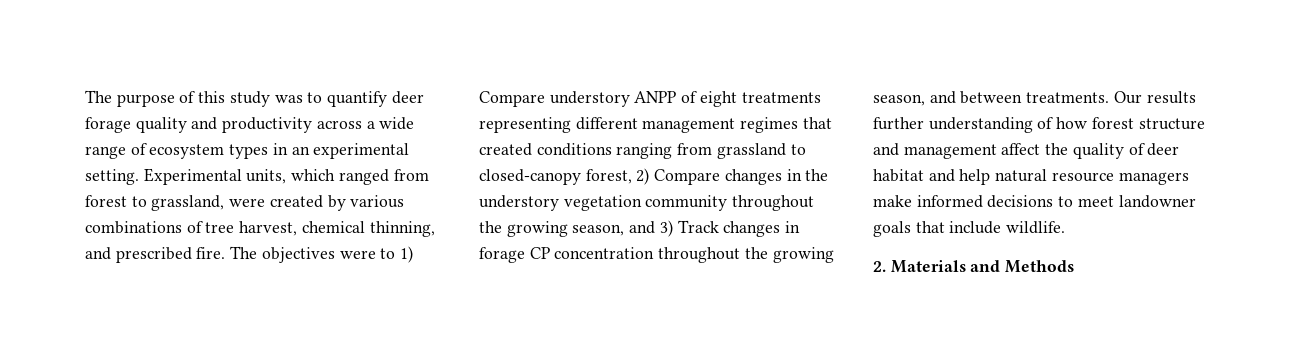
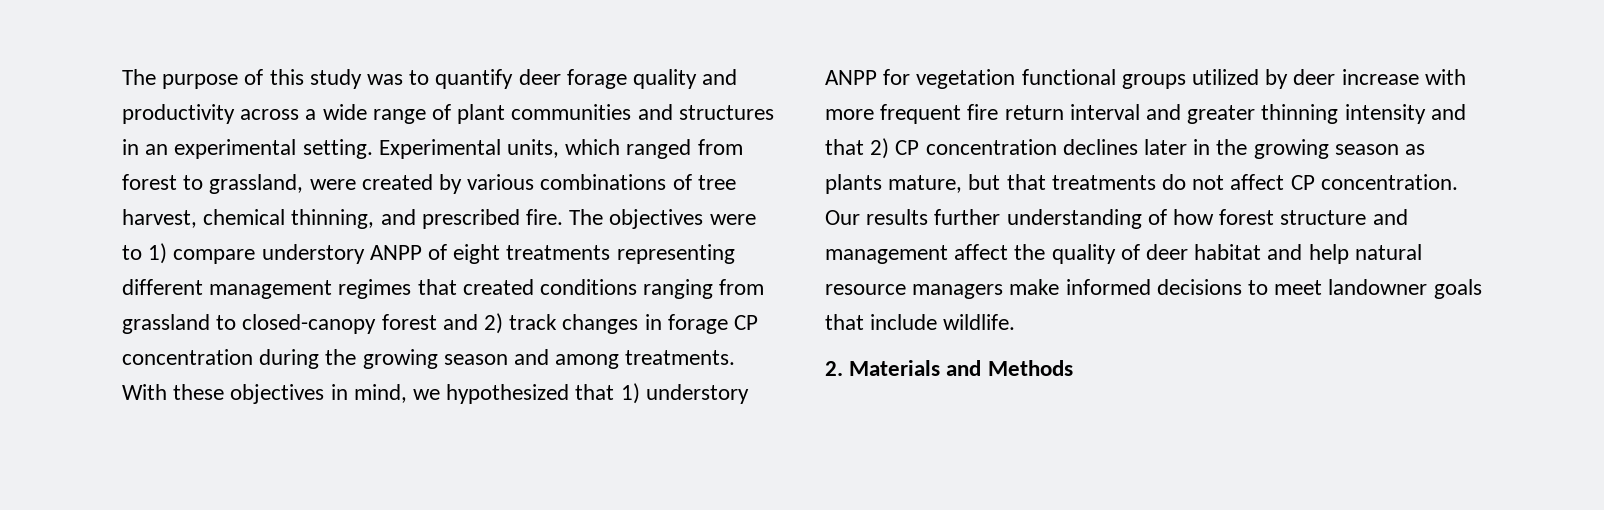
- The purpose of this study was to quantify deer forage quality and productivity across a wide range of ecosystem types in an experimental setting.
+ The purpose of this study was to quantify deer forage quality and productivity across a wide range of plant communities and structures in an experimental setting.
- The objectives were to 1) Compare understory ANPP of eight treatments representing different management regimes that created conditions ranging from grassland to closed-canopy forest, 2) Compare changes in the understory vegetation community throughout the growing season, and 3) Track changes in forage CP concentration throughout the growing season, and between treatments.
+ The objectives were to 1) compare understory ANPP of eight treatments representing different management regimes that created conditions ranging from grassland to closed-canopy forest and 2) track changes in forage CP concentration during the growing season and among treatments. With these objectives in mind, we hypothesized that 1) understory ANPP for vegetation functional groups utilized by deer increase with more frequent fire return interval and greater thinning intensity and that 2) CP concentration declines later in the growing season as plants mature, but that treatments do not affect CP concentration.

